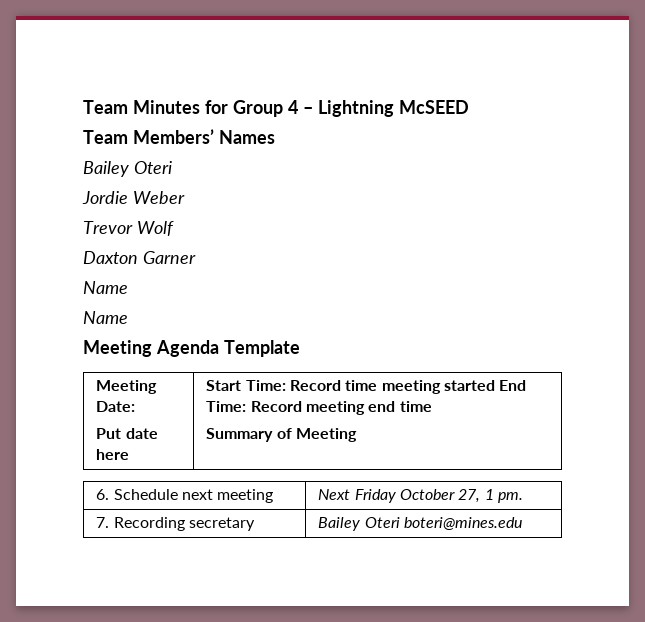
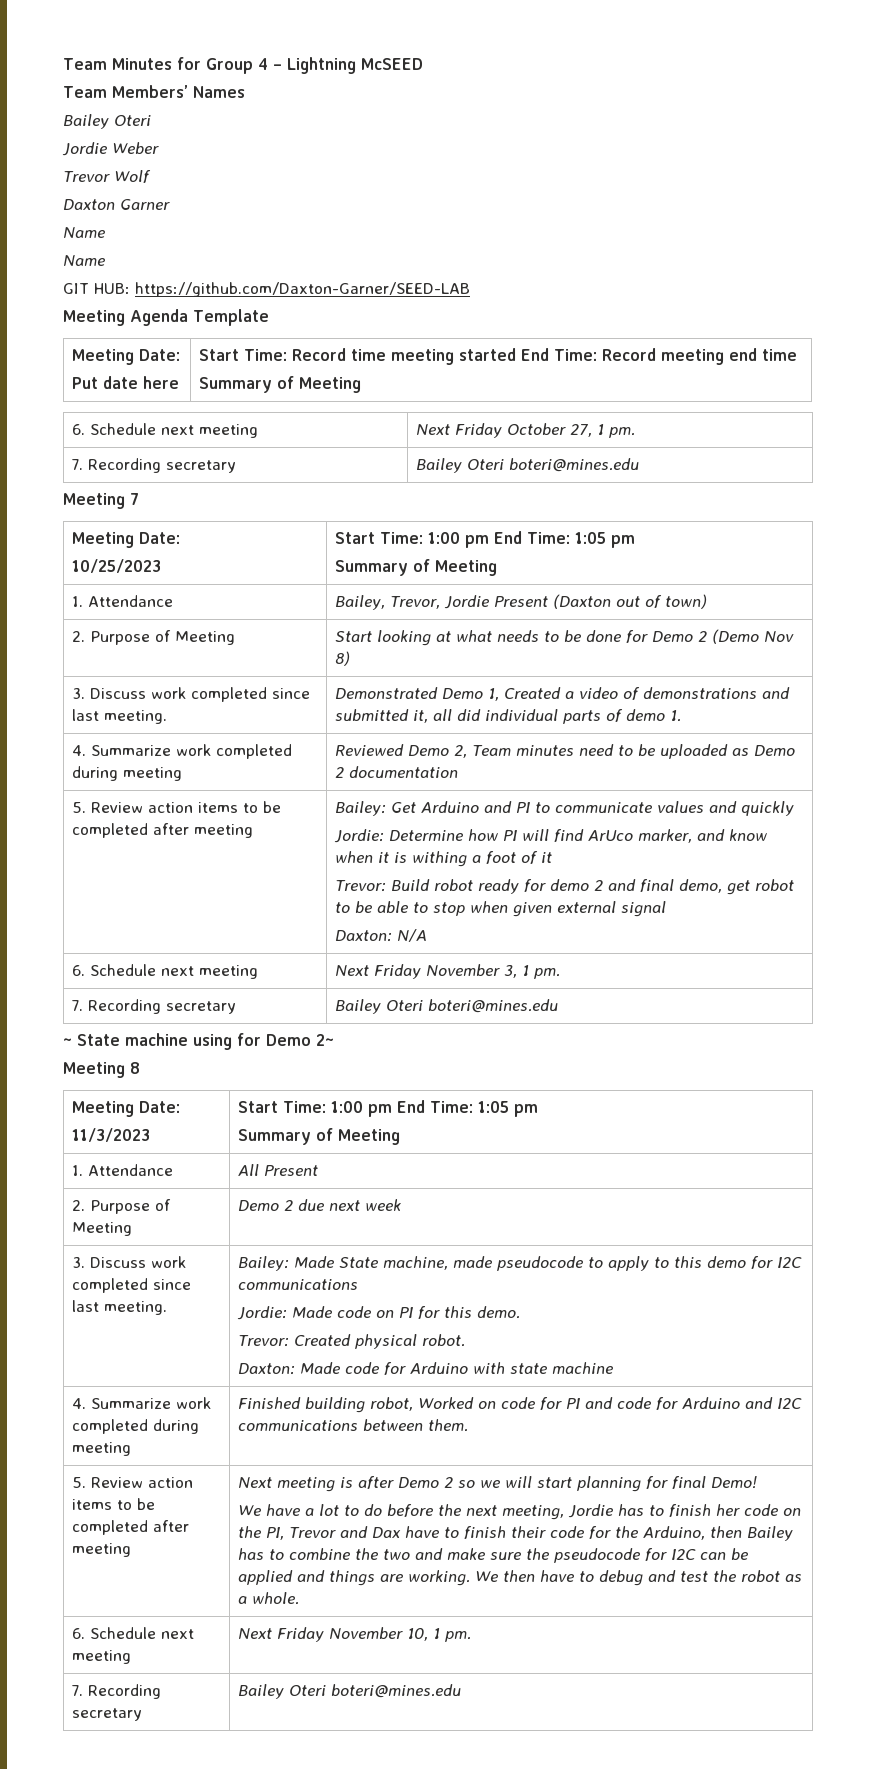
+ GIT HUB: https://github.com/Daxton-Garner/SEED-LAB
+ Meeting 7
+ Meeting Date:
+ 10/25/2023 | Start Time: 1:00 pm End Time: 1:05 pm
+ Summary of Meeting
+ 1. Attendance | Bailey, Trevor, Jordie Present (Daxton out of town)
+ 2. Purpose of Meeting | Start looking at what needs to be done for Demo 2 (Demo Nov 8)
+ 3. Discuss work completed since last meeting. | Demonstrated Demo 1, Created a video of demonstrations and submitted it, all did individual parts of demo 1.
+ 4. Summarize work completed during meeting | Reviewed Demo 2, Team minutes need to be uploaded as Demo 2 documentation
+ 5. Review action items to be completed after meeting | Bailey: Get Arduino and PI to communicate values and quickly
+ Jordie: Determine how PI will find ArUco marker, and know when it is withing a foot of it
+ Trevor: Build robot ready for demo 2 and final demo, get robot to be able to stop when given external signal
+ Daxton: N/A
+ 6. Schedule next meeting | Next Friday November 3, 1 pm.
+ 7. Recording secretary | Bailey Oteri boteri@mines.edu
+ ~ State machine using for Demo 2~
+ Meeting 8
+ Meeting Date:
+ 11/3/2023 | Start Time: 1:00 pm End Time: 1:05 pm
+ Summary of Meeting
+ 1. Attendance | All Present
+ 2. Purpose of Meeting | Demo 2 due next week
+ 3. Discuss work completed since last meeting. | Bailey: Made State machine, made pseudocode to apply to this demo for I2C communications
+ Jordie: Made code on PI for this demo.
+ Trevor: Created physical robot.
+ Daxton: Made code for Arduino with state machine
+ 4. Summarize work completed during meeting | Finished building robot, Worked on code for PI and code for Arduino and I2C communications between them.
+ 5. Review action items to be completed after meeting | Next meeting is after Demo 2 so we will start planning for final Demo!
+ We have a lot to do before the next meeting, Jordie has to finish her code on the PI, Trevor and Dax have to finish their code for the Arduino, then Bailey has to combine the two and make sure the pseudocode for I2C can be applied and things are working. We then have to debug and test the robot as a whole.
+ 6. Schedule next meeting | Next Friday November 10, 1 pm.
+ 7. Recording secretary | Bailey Oteri boteri@mines.edu

